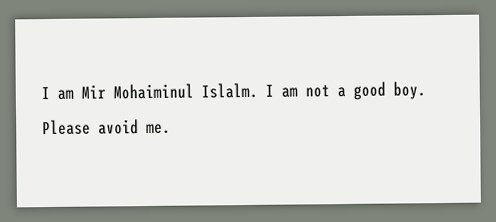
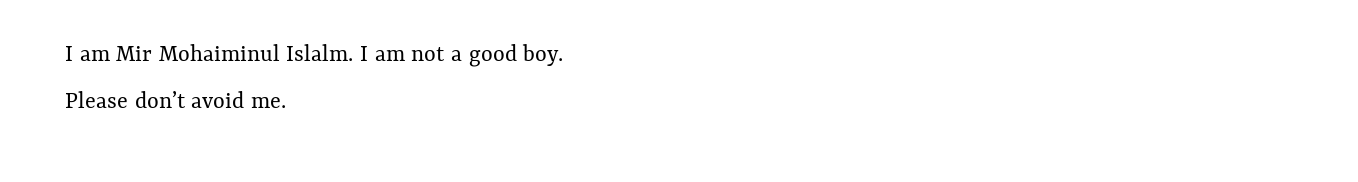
- Please avoid me.
+ Please don’t avoid me.

